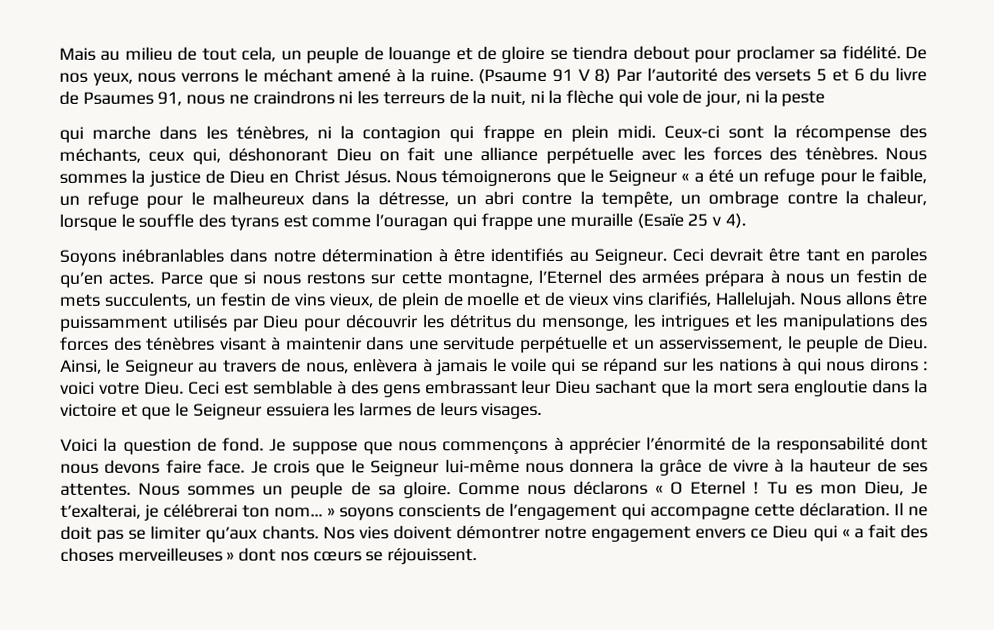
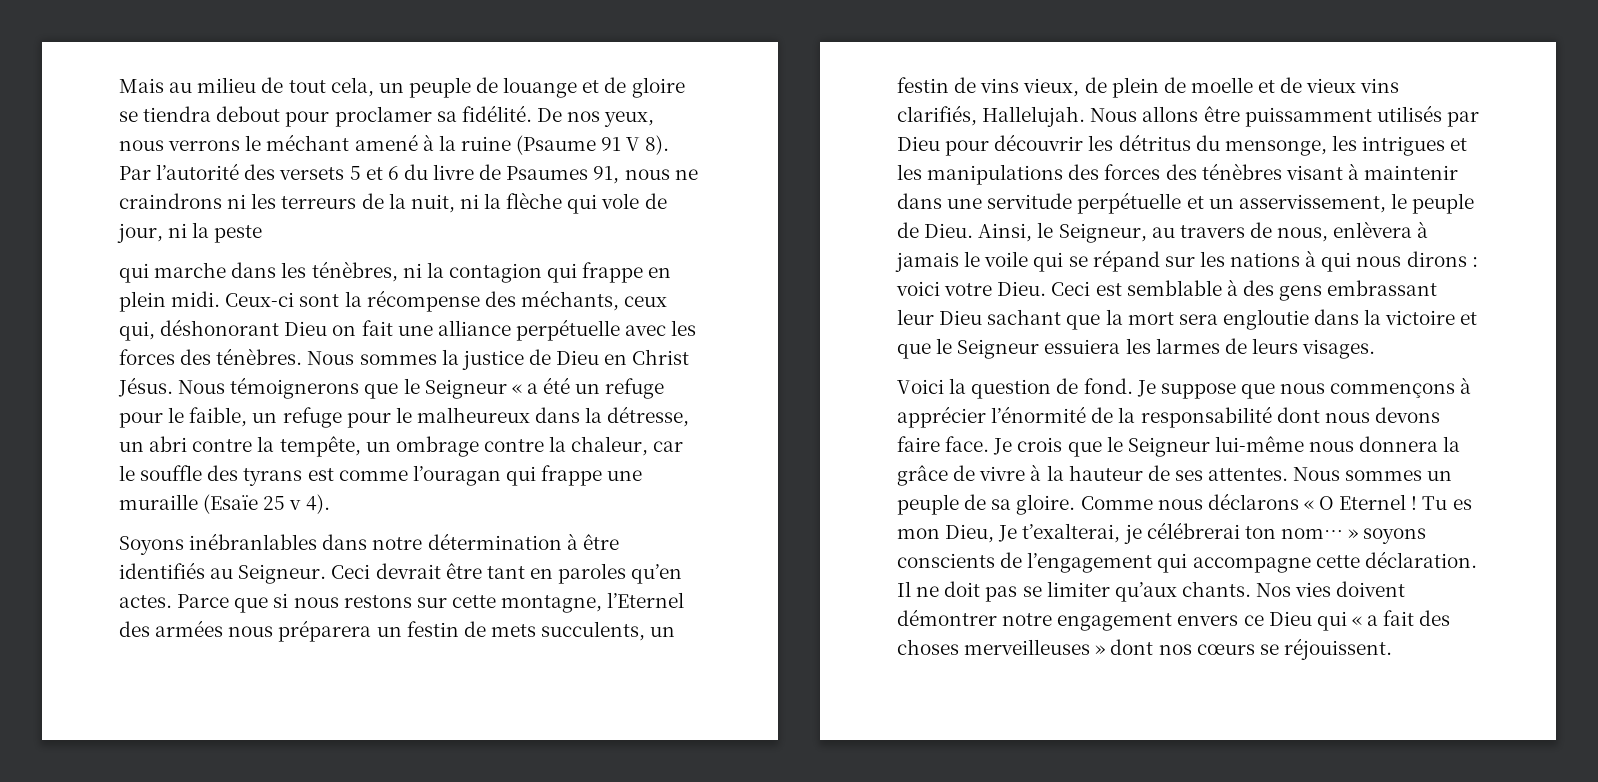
- De nos yeux, nous verrons le méchant amené à la ruine. (Psaume 91 V 8) Par l’autorité des versets 5 et 6 du livre de Psaumes 91, nous ne craindrons ni les terreurs de la nuit, ni la flèche qui vole de jour, ni la peste
+ De nos yeux, nous verrons le méchant amené à la ruine (Psaume 91 V 8). Par l’autorité des versets 5 et 6 du livre de Psaumes 91, nous ne craindrons ni les terreurs de la nuit, ni la flèche qui vole de jour, ni la peste
- Nous témoignerons que le Seigneur « a été un refuge pour le faible, un refuge pour le malheureux dans la détresse, un abri contre la tempête, un ombrage contre la chaleur, lorsque le souffle des tyrans est comme l’ouragan qui frappe une muraille (Esaïe 25 v 4).
+ Nous témoignerons que le Seigneur « a été un refuge pour le faible, un refuge pour le malheureux dans la détresse, un abri contre la tempête, un ombrage contre la chaleur, car le souffle des tyrans est comme l’ouragan qui frappe une muraille (Esaïe 25 v 4).
- Parce que si nous restons sur cette montagne, l’Eternel des armées prépara à nous un festin de mets succulents, un festin de vins vieux, de plein de moelle et de vieux vins clarifiés, Hallelujah.
+ Parce que si nous restons sur cette montagne, l’Eternel des armées nous préparera un festin de mets succulents, un festin de vins vieux, de plein de moelle et de vieux vins clarifiés, Hallelujah.
- Ainsi, le Seigneur au travers de nous, enlèvera à jamais le voile qui se répand sur les nations à qui nous dirons : voici votre Dieu.
+ Ainsi, le Seigneur, au travers de nous, enlèvera à jamais le voile qui se répand sur les nations à qui nous dirons : voici votre Dieu.

